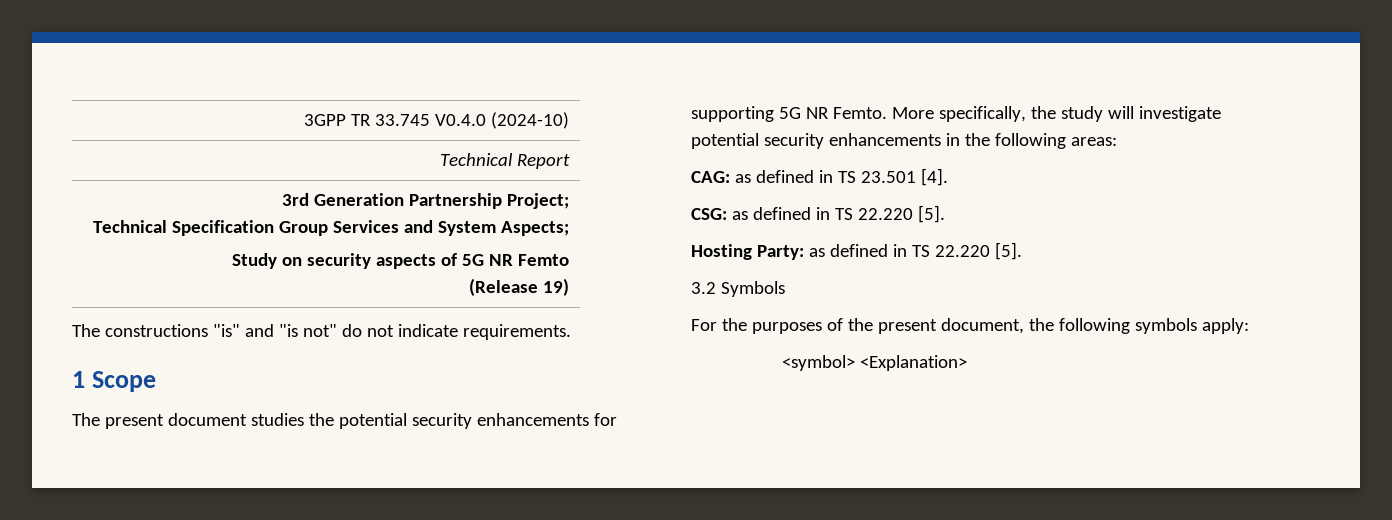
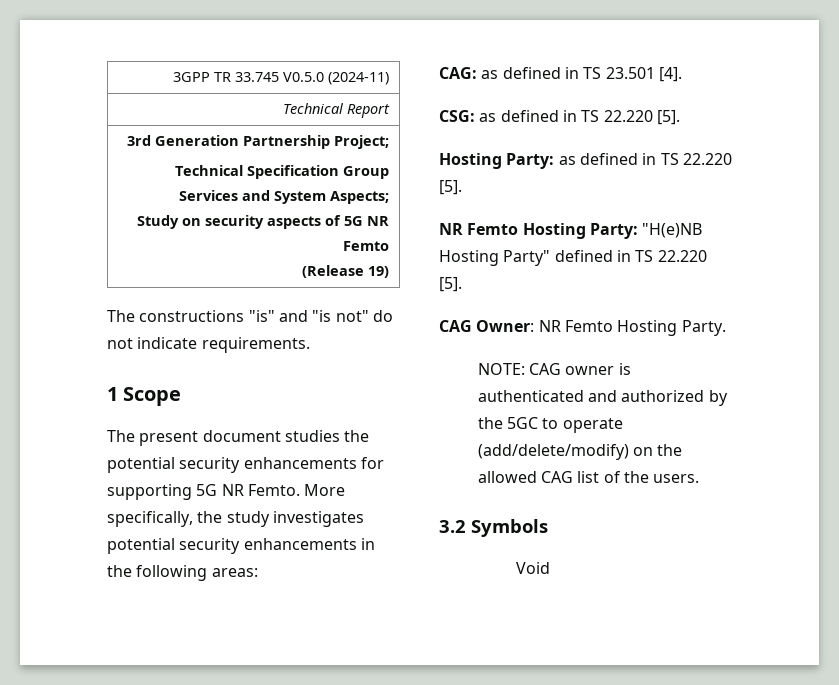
- 3GPP TR 33.745 V0.4.0 (2024-10)
+ 3GPP TR 33.745 V0.5.0 (2024-11)
- More specifically, the study will investigate potential security enhancements in the following areas:
+ More specifically, the study investigates potential security enhancements in the following areas:
+ NR Femto Hosting Party: "H(e)NB Hosting Party" defined in TS 22.220 [5].
+ CAG Owner: NR Femto Hosting Party.
+ NOTE: CAG owner is authenticated and authorized by the 5GC to operate (add/delete/modify) on the allowed CAG list of the users.
  3.2 Symbols
- For the purposes of the present document, the following symbols apply:
- <symbol> <Explanation>
+ Void

